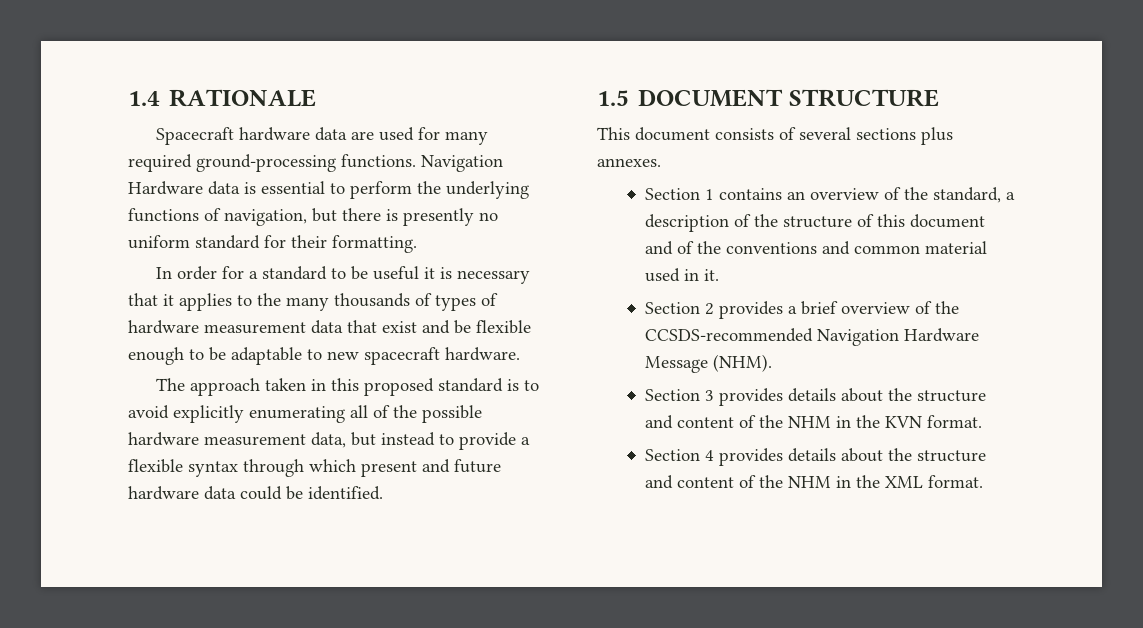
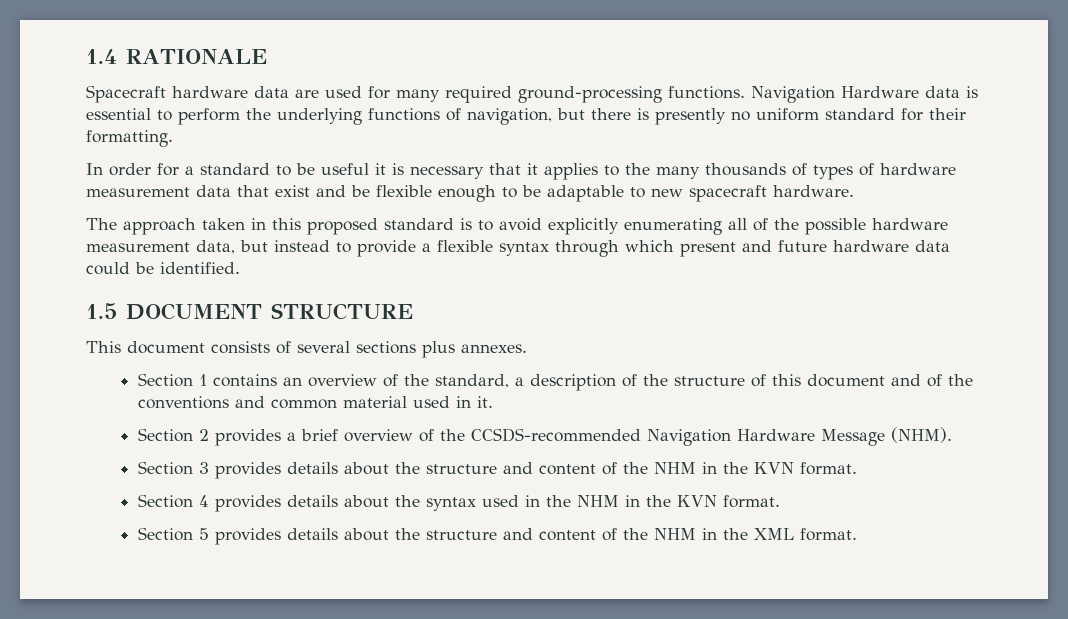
- Section 4 provides details about the structure and content of the NHM in the XML format.
+ Section 4 provides details about the syntax used in the NHM in the KVN format.
+ Section 5 provides details about the structure and content of the NHM in the XML format.

